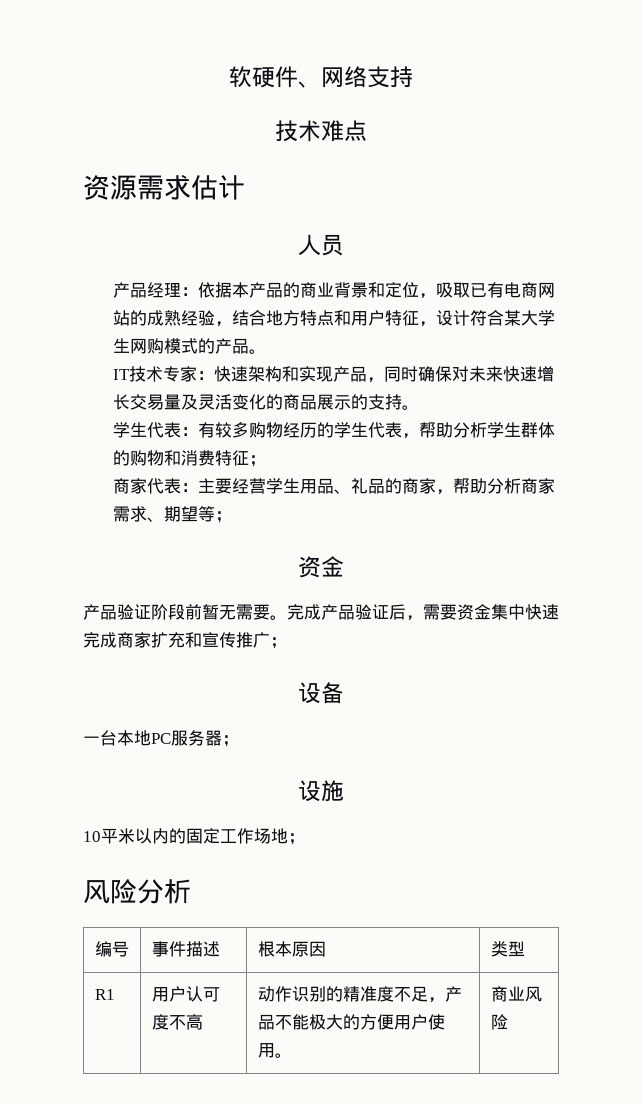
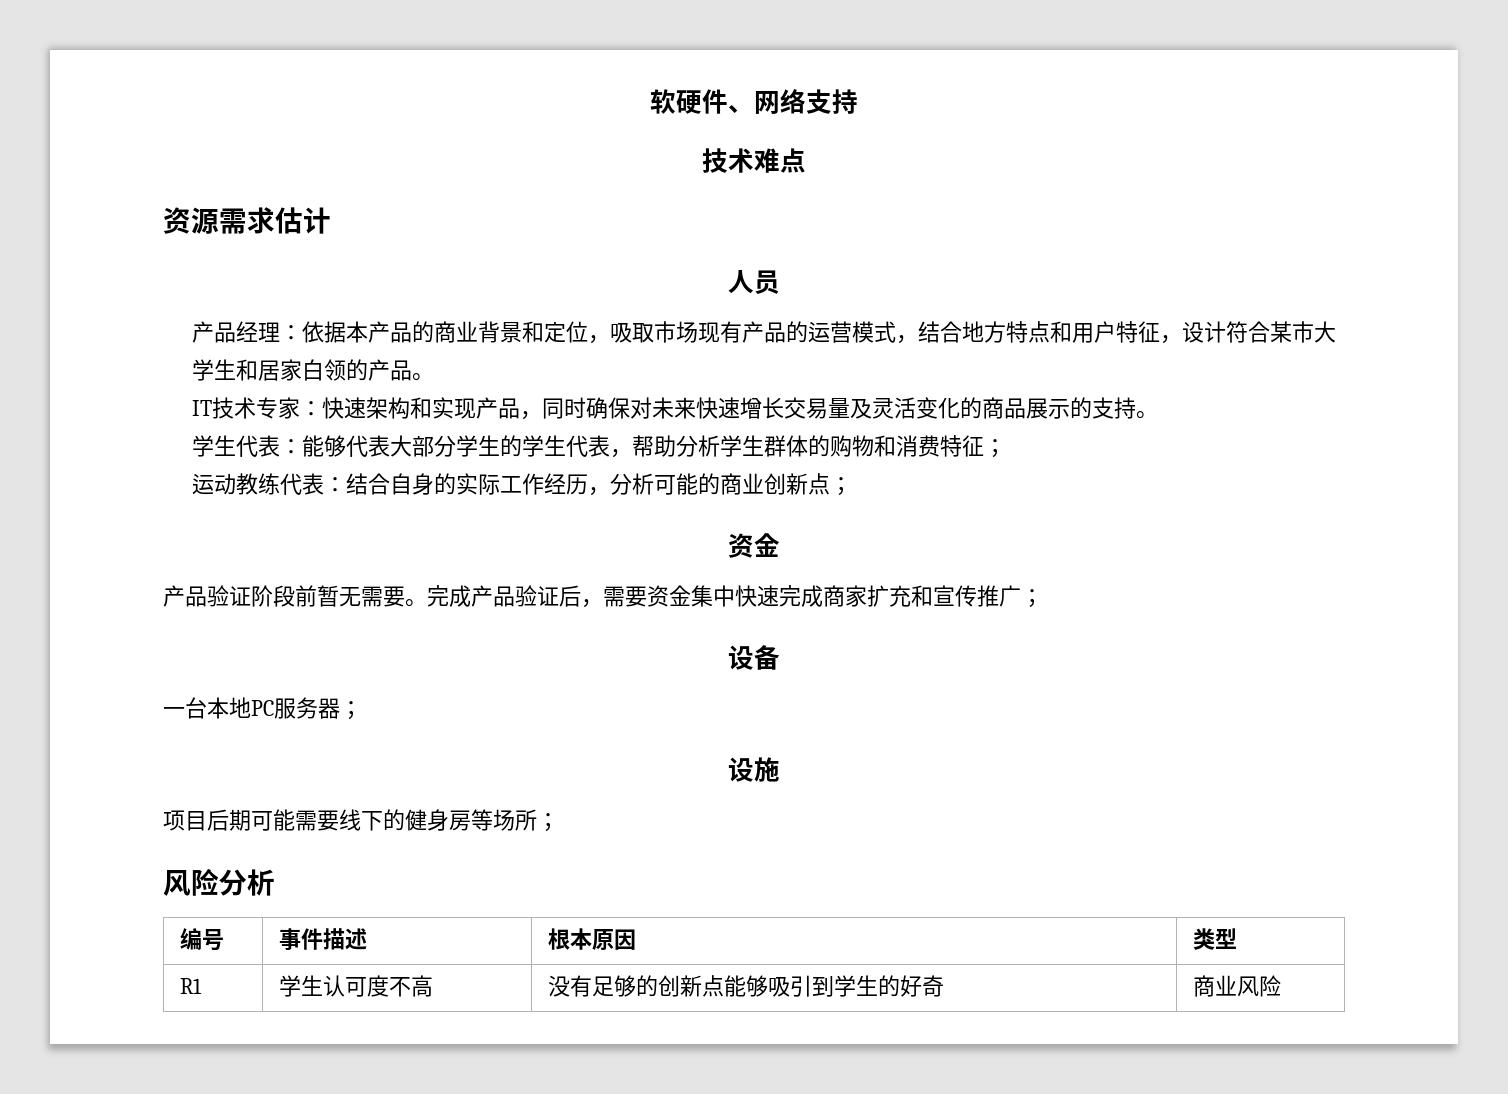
- 产品经理：依据本产品的商业背景和定位，吸取已有电商网站的成熟经验，结合地方特点和用户特征，设计符合某大学生网购模式的产品。
+ 产品经理：依据本产品的商业背景和定位，吸取市场现有产品的运营模式，结合地方特点和用户特征，设计符合某市大学生和居家白领的产品。
- 学生代表：有较多购物经历的学生代表，帮助分析学生群体的购物和消费特征；
+ 学生代表：能够代表大部分学生的学生代表，帮助分析学生群体的购物和消费特征；
- 商家代表：主要经营学生用品、礼品的商家，帮助分析商家需求、期望等；
+ 运动教练代表：结合自身的实际工作经历，分析可能的商业创新点；
- 10平米以内的固定工作场地；
+ 项目后期可能需要线下的健身房等场所；
- R1 | 用户认可度不高 | 动作识别的精准度不足，产品不能极大的方便用户使用。 | 商业风险
+ R1 | 学生认可度不高 | 没有足够的创新点能够吸引到学生的好奇 | 商业风险

